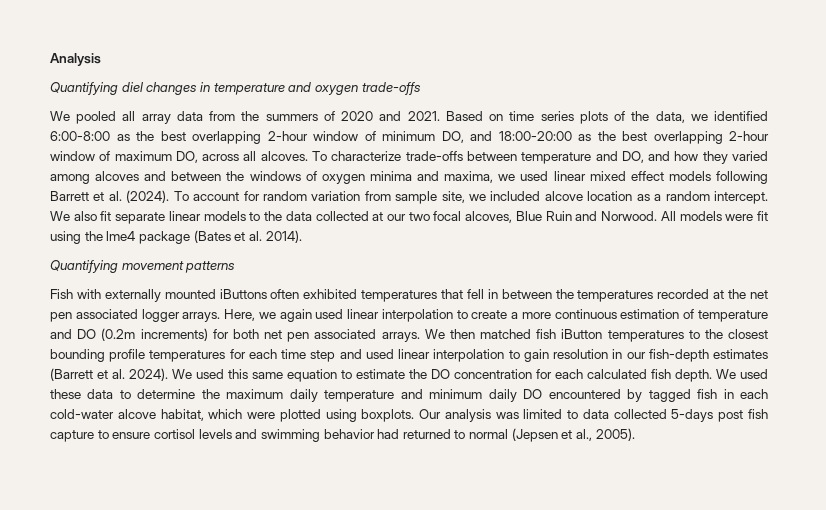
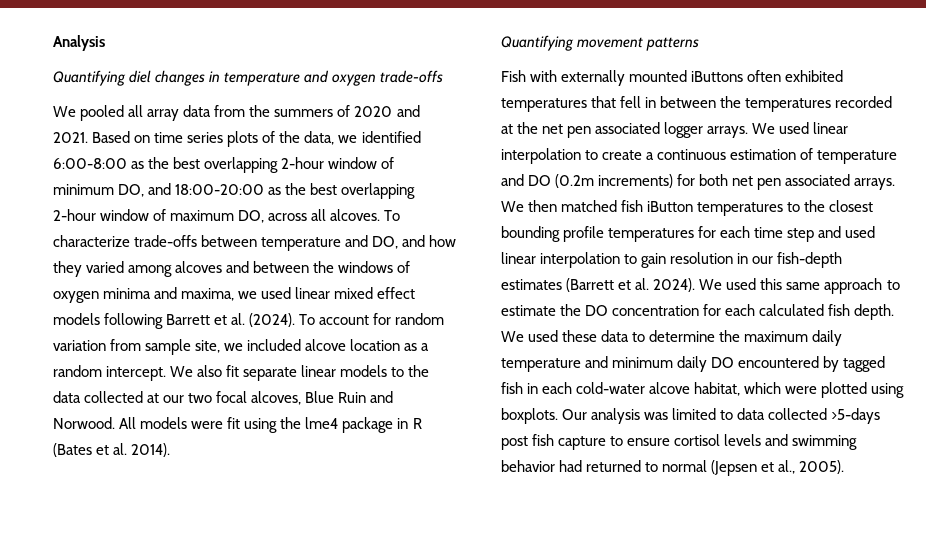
- All models were fit using the lme4 package (Bates et al. 2014).
+ All models were fit using the lme4 package in R (Bates et al. 2014).
- Here, we again used linear interpolation to create a more continuous estimation of temperature and DO (0.2m increments) for both net pen associated arrays.
+ We used linear interpolation to create a continuous estimation of temperature and DO (0.2m increments) for both net pen associated arrays.
- We used this same equation to estimate the DO concentration for each calculated fish depth.
+ We used this same approach to estimate the DO concentration for each calculated fish depth.
- Our analysis was limited to data collected 5-days post fish capture to ensure cortisol levels and swimming behavior had returned to normal (Jepsen et al., 2005).
+ Our analysis was limited to data collected >5-days post fish capture to ensure cortisol levels and swimming behavior had returned to normal (Jepsen et al., 2005).

